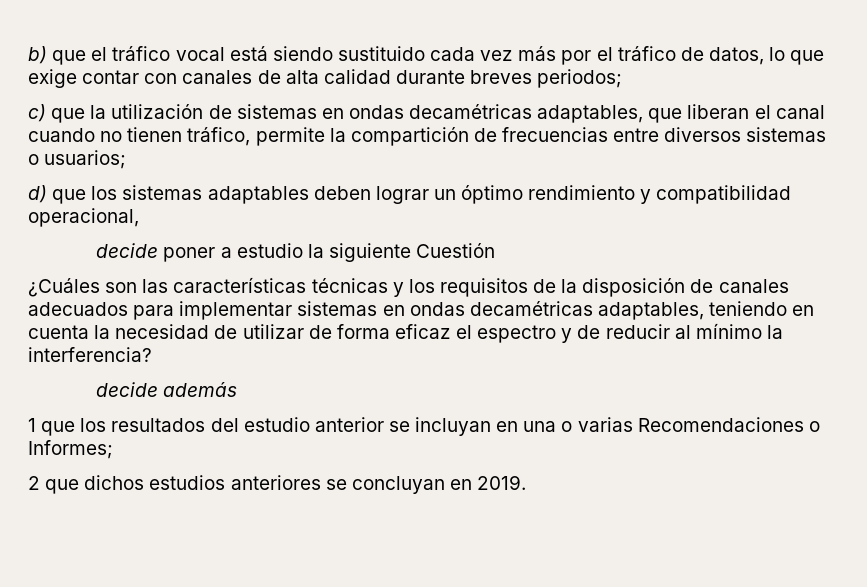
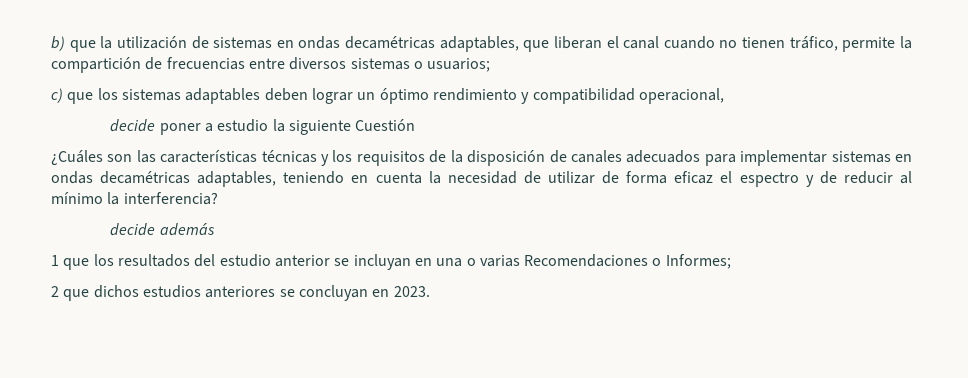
- b) que el tráfico vocal está siendo sustituido cada vez más por el tráfico de datos, lo que exige contar con canales de alta calidad durante breves periodos;
- c) que la utilización de sistemas en ondas decamétricas adaptables, que liberan el canal cuando no tienen tráfico, permite la compartición de frecuencias entre diversos sistemas o usuarios;
+ b) que la utilización de sistemas en ondas decamétricas adaptables, que liberan el canal cuando no tienen tráfico, permite la compartición de frecuencias entre diversos sistemas o usuarios;
- d) que los sistemas adaptables deben lograr un óptimo rendimiento y compatibilidad operacional,
+ c) que los sistemas adaptables deben lograr un óptimo rendimiento y compatibilidad operacional,
- 2 que dichos estudios anteriores se concluyan en 2019.
+ 2 que dichos estudios anteriores se concluyan en 2023.

